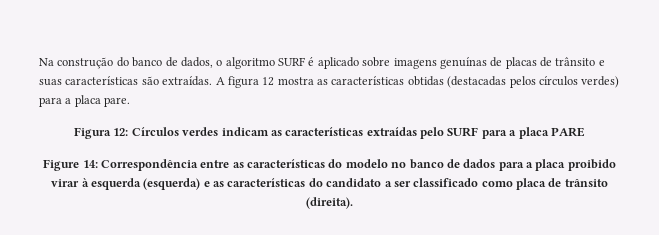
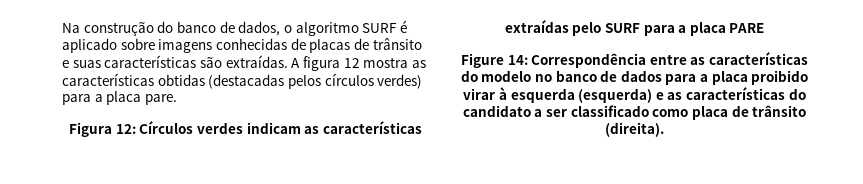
- Na construção do banco de dados, o algoritmo SURF é aplicado sobre imagens genuínas de placas de trânsito e suas características são extraídas.
+ Na construção do banco de dados, o algoritmo SURF é aplicado sobre imagens conhecidas de placas de trânsito e suas características são extraídas.

